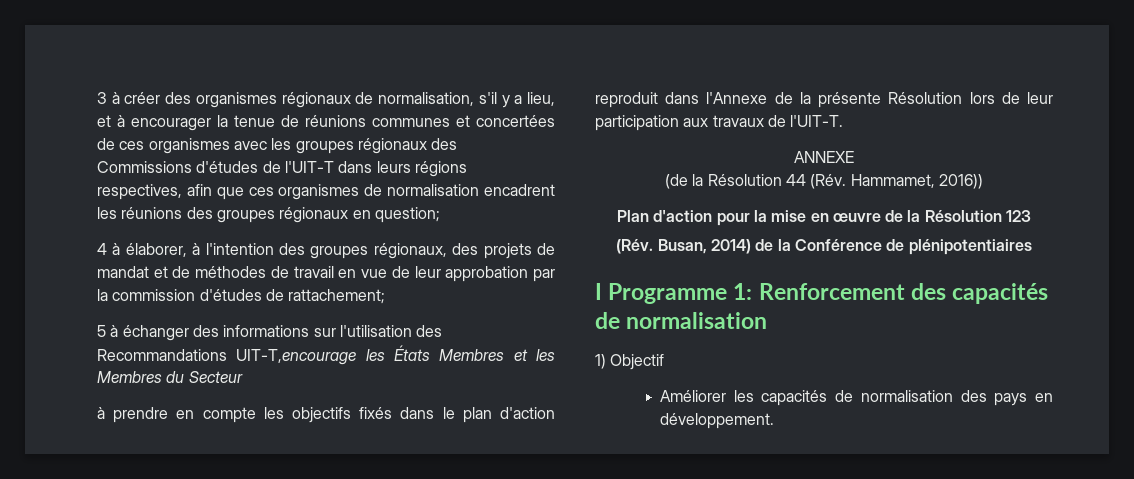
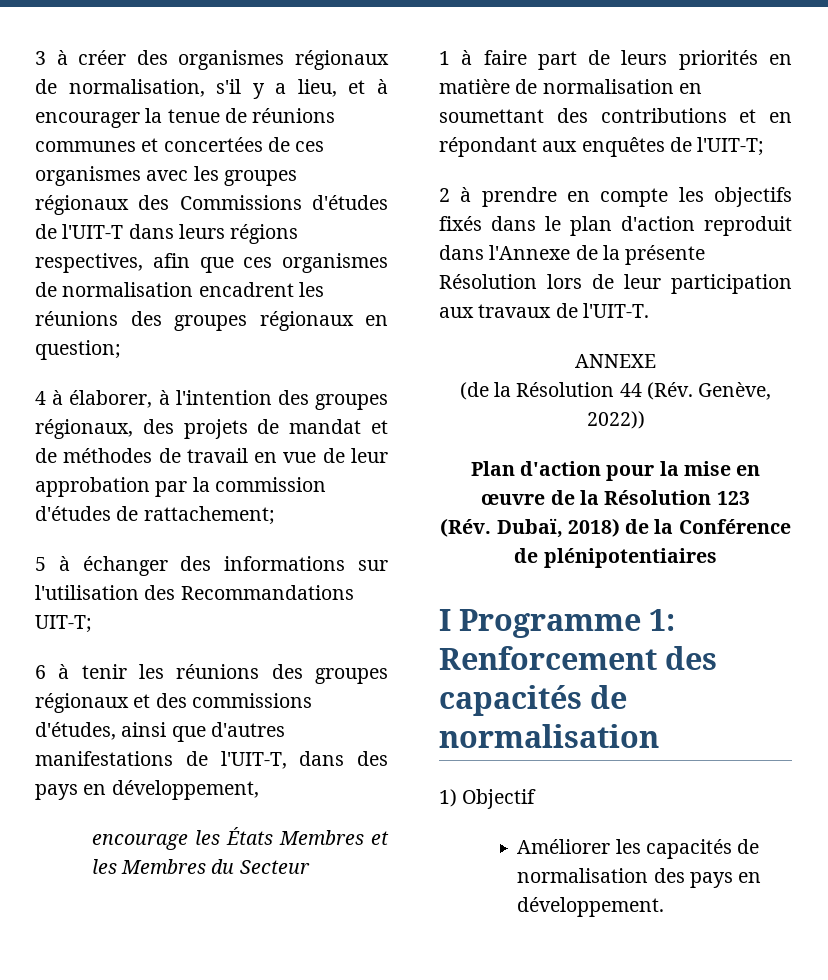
- 5 à échanger des informations sur l'utilisation des Recommandations UIT-T,encourage les États Membres et les Membres du Secteur
+ 5 à échanger des informations sur l'utilisation des Recommandations UIT-T;
+ 6 à tenir les réunions des groupes régionaux et des commissions d'études, ainsi que d'autres manifestations de l'UIT-T, dans des pays en développement,
+ encourage les États Membres et les Membres du Secteur
- à prendre en compte les objectifs fixés dans le plan d'action reproduit dans l'Annexe de la présente Résolution lors de leur participation aux travaux de l'UIT-T.
+ 1 à faire part de leurs priorités en matière de normalisation en soumettant des contributions et en répondant aux enquêtes de l'UIT-T;
+ 2 à prendre en compte les objectifs fixés dans le plan d'action reproduit dans l'Annexe de la présente Résolution lors de leur participation aux travaux de l'UIT-T.
- (de la Résolution 44 (Rév. Hammamet, 2016))
+ (de la Résolution 44 (Rév. Genève, 2022))
- (Rév. Busan, 2014) de la Conférence de plénipotentiaires
+ (Rév. Dubaï, 2018) de la Conférence de plénipotentiaires

